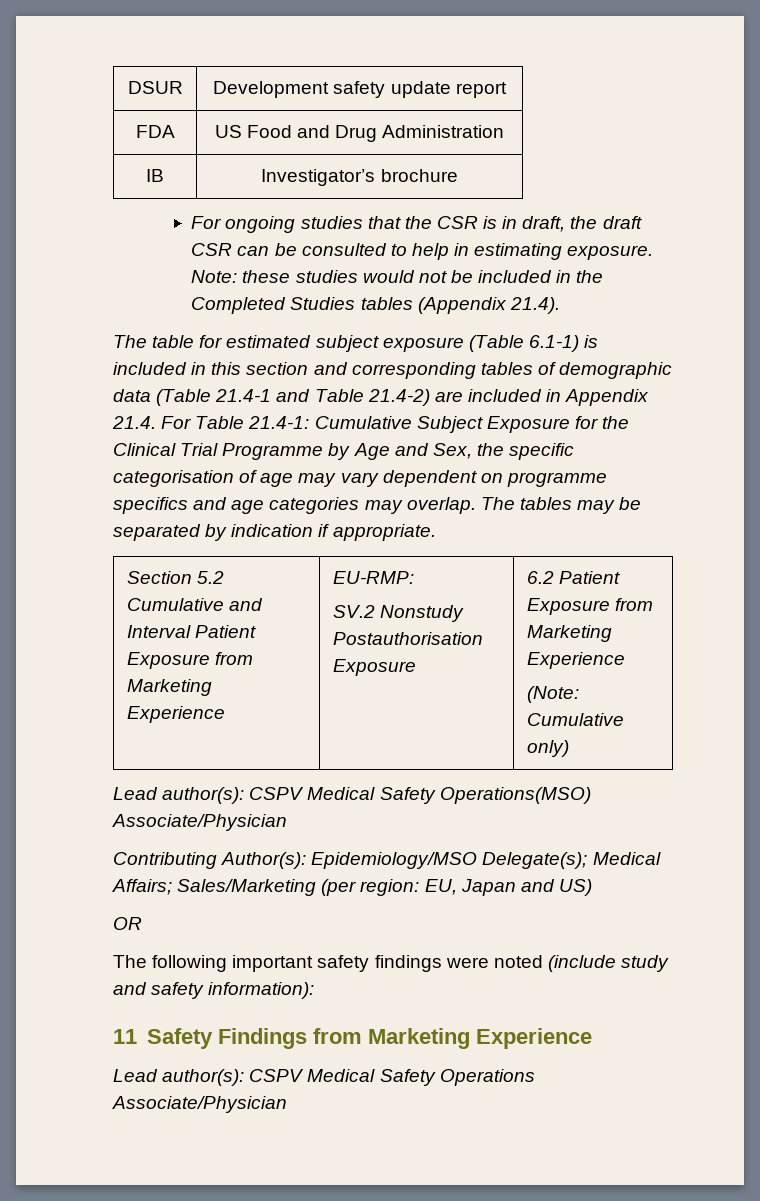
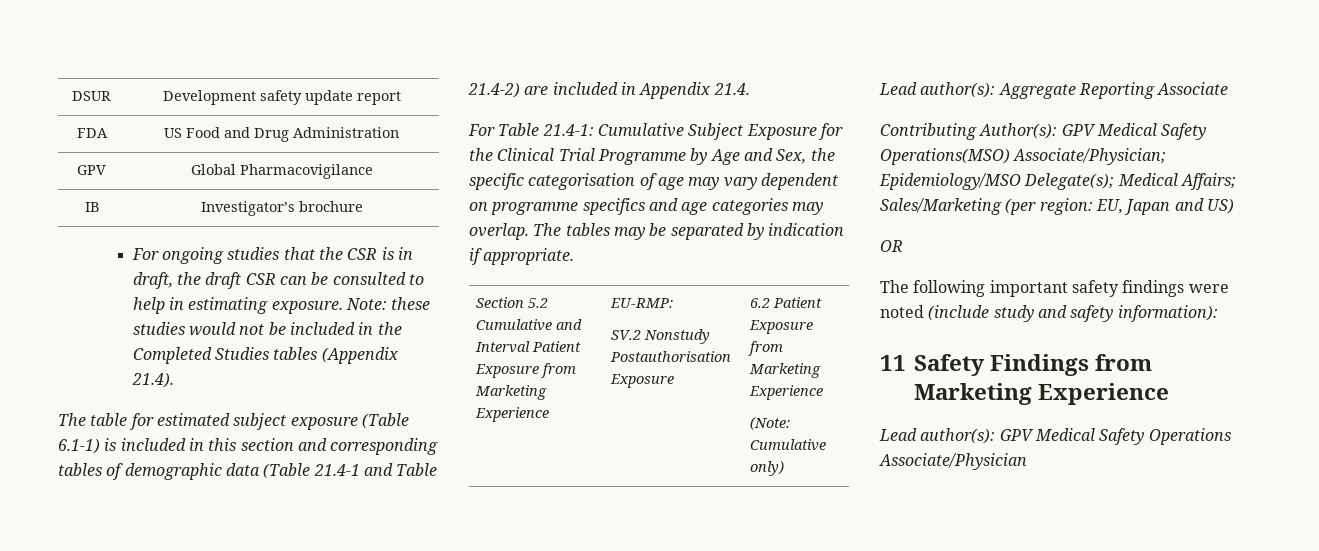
+ GPV | Global Pharmacovigilance
- The table for estimated subject exposure (Table 6.1-1) is included in this section and corresponding tables of demographic data (Table 21.4-1 and Table 21.4-2) are included in Appendix 21.4. For Table 21.4-1: Cumulative Subject Exposure for the Clinical Trial Programme by Age and Sex, the specific categorisation of age may vary dependent on programme specifics and age categories may overlap.
+ The table for estimated subject exposure (Table 6.1-1) is included in this section and corresponding tables of demographic data (Table 21.4-1 and Table 21.4-2) are included in Appendix 21.4.
+ For Table 21.4-1: Cumulative Subject Exposure for the Clinical Trial Programme by Age and Sex, the specific categorisation of age may vary dependent on programme specifics and age categories may overlap.
- Lead author(s): CSPV Medical Safety Operations(MSO) Associate/Physician
- Contributing Author(s): Epidemiology/MSO Delegate(s); Medical Affairs; Sales/Marketing (per region: EU, Japan and US)
+ Lead author(s): Aggregate Reporting Associate
+ Contributing Author(s): GPV Medical Safety Operations(MSO) Associate/Physician; Epidemiology/MSO Delegate(s); Medical Affairs; Sales/Marketing (per region: EU, Japan and US)
- Lead author(s): CSPV Medical Safety Operations Associate/Physician
+ Lead author(s): GPV Medical Safety Operations Associate/Physician

